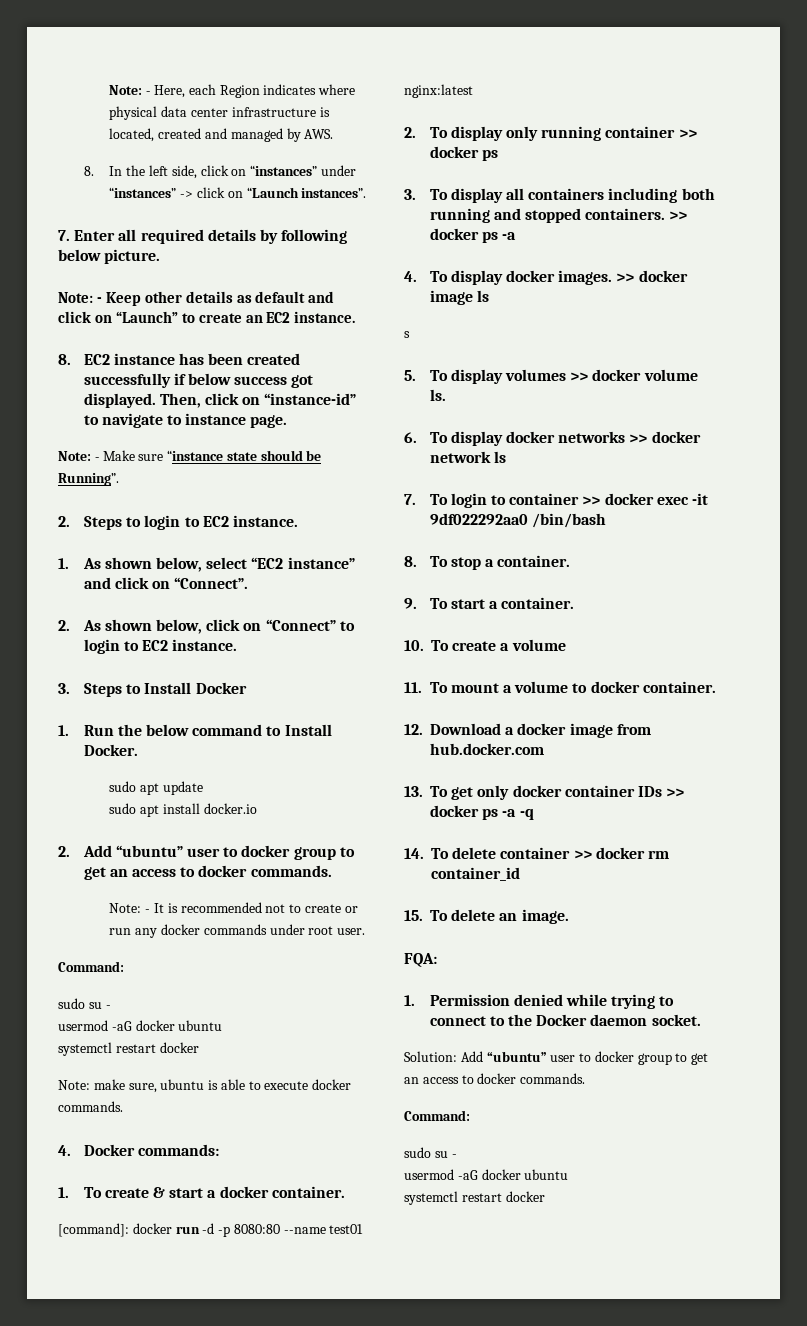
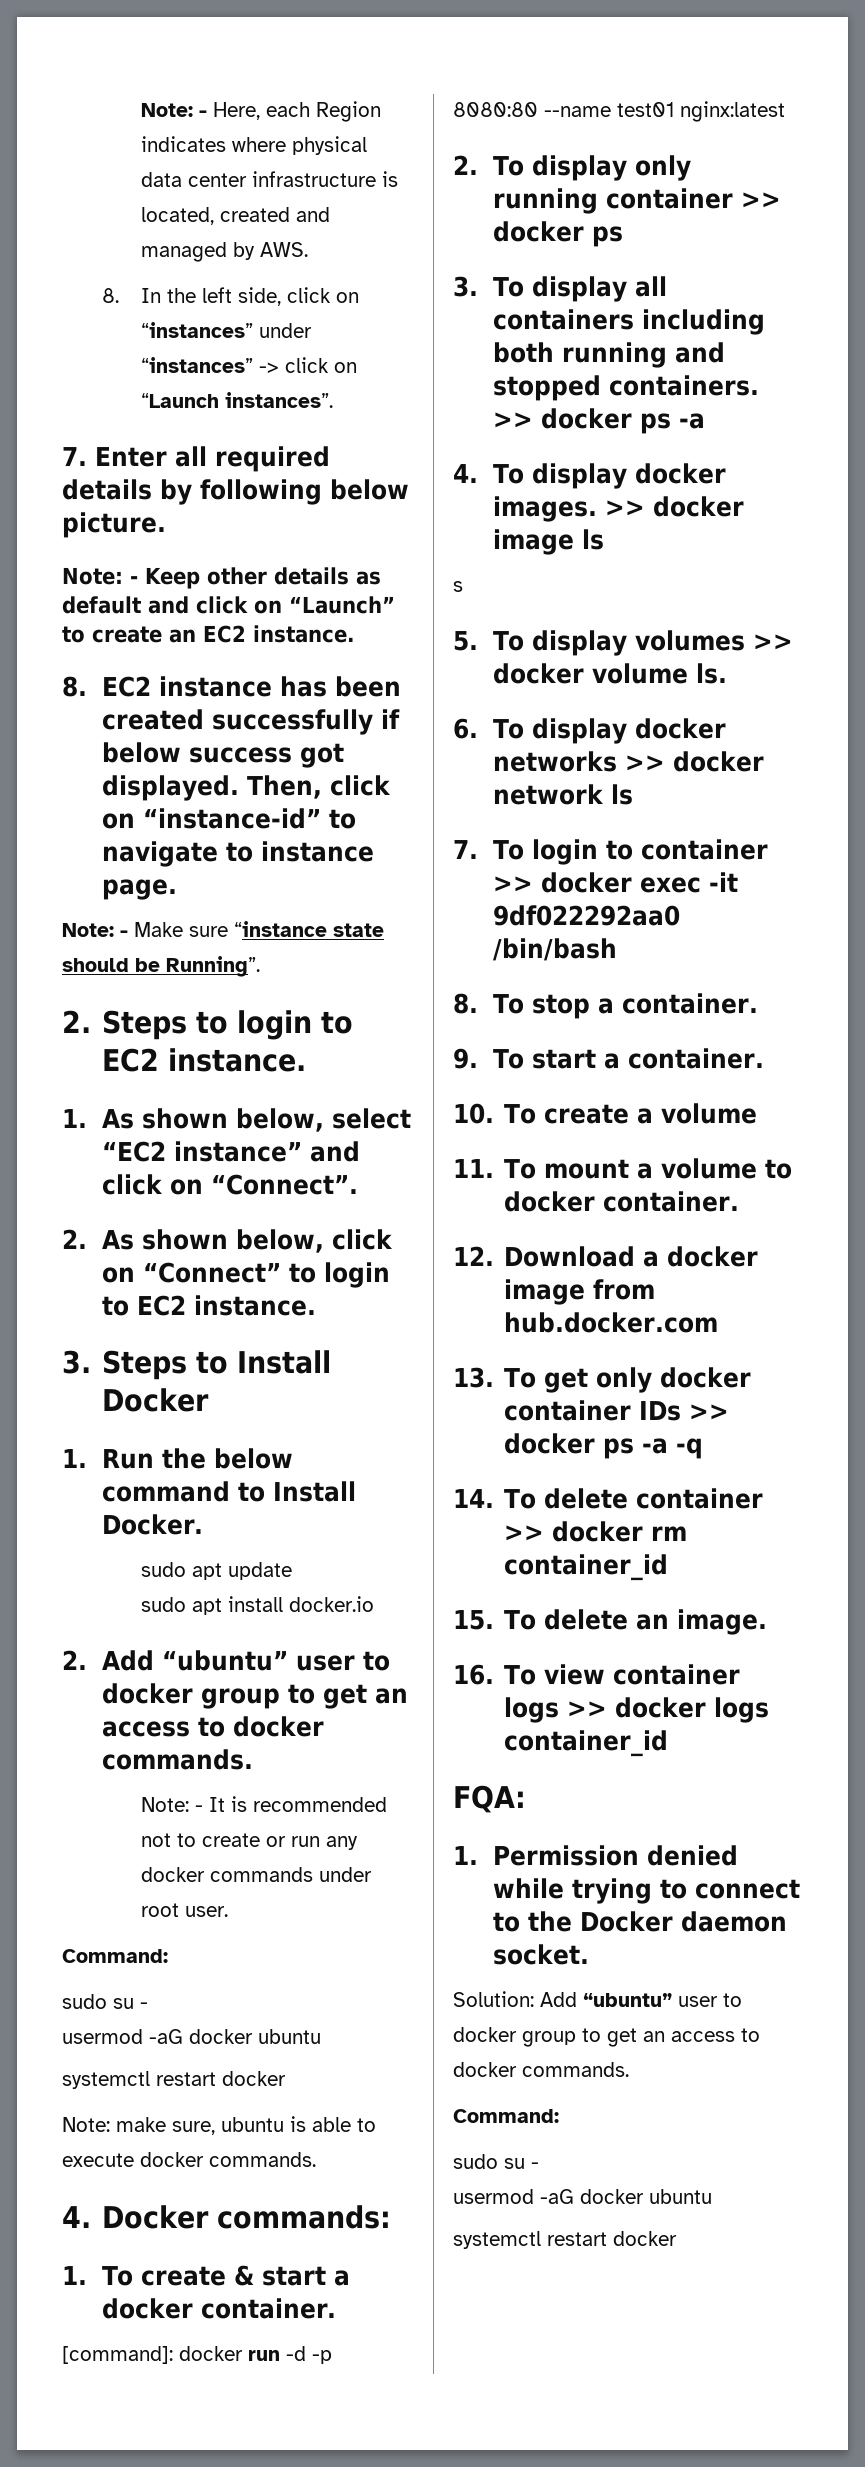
+ 16. To view container logs >> docker logs container_id

